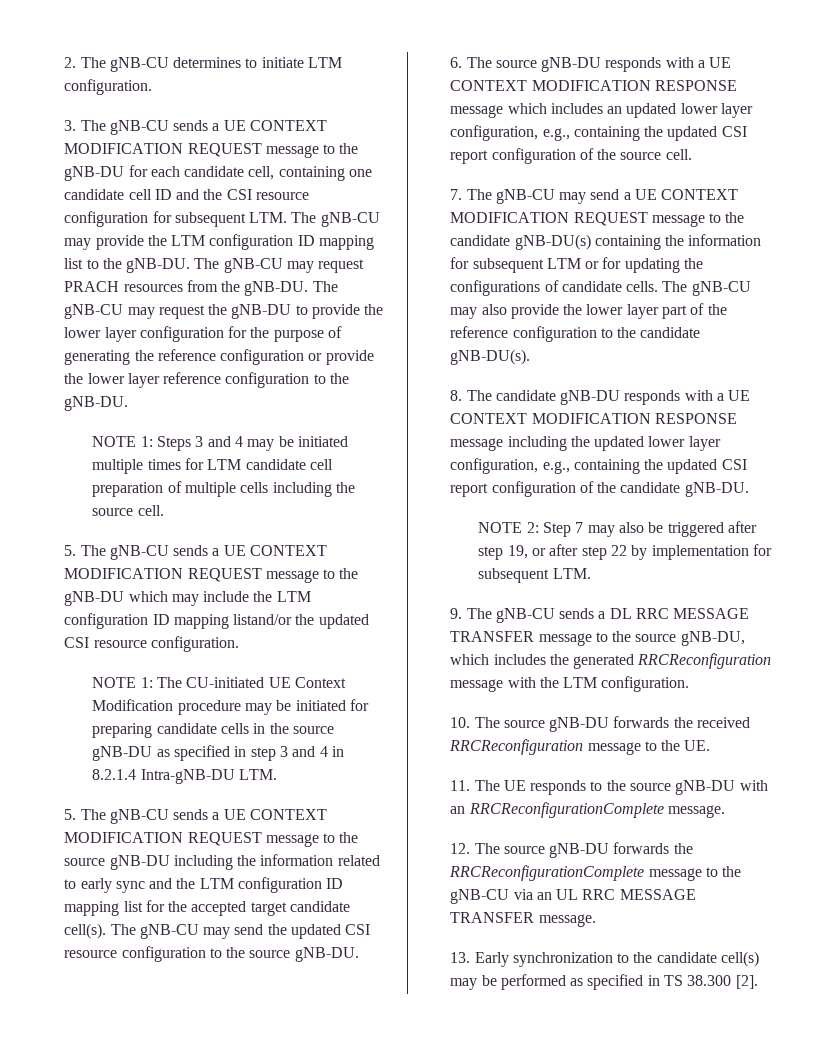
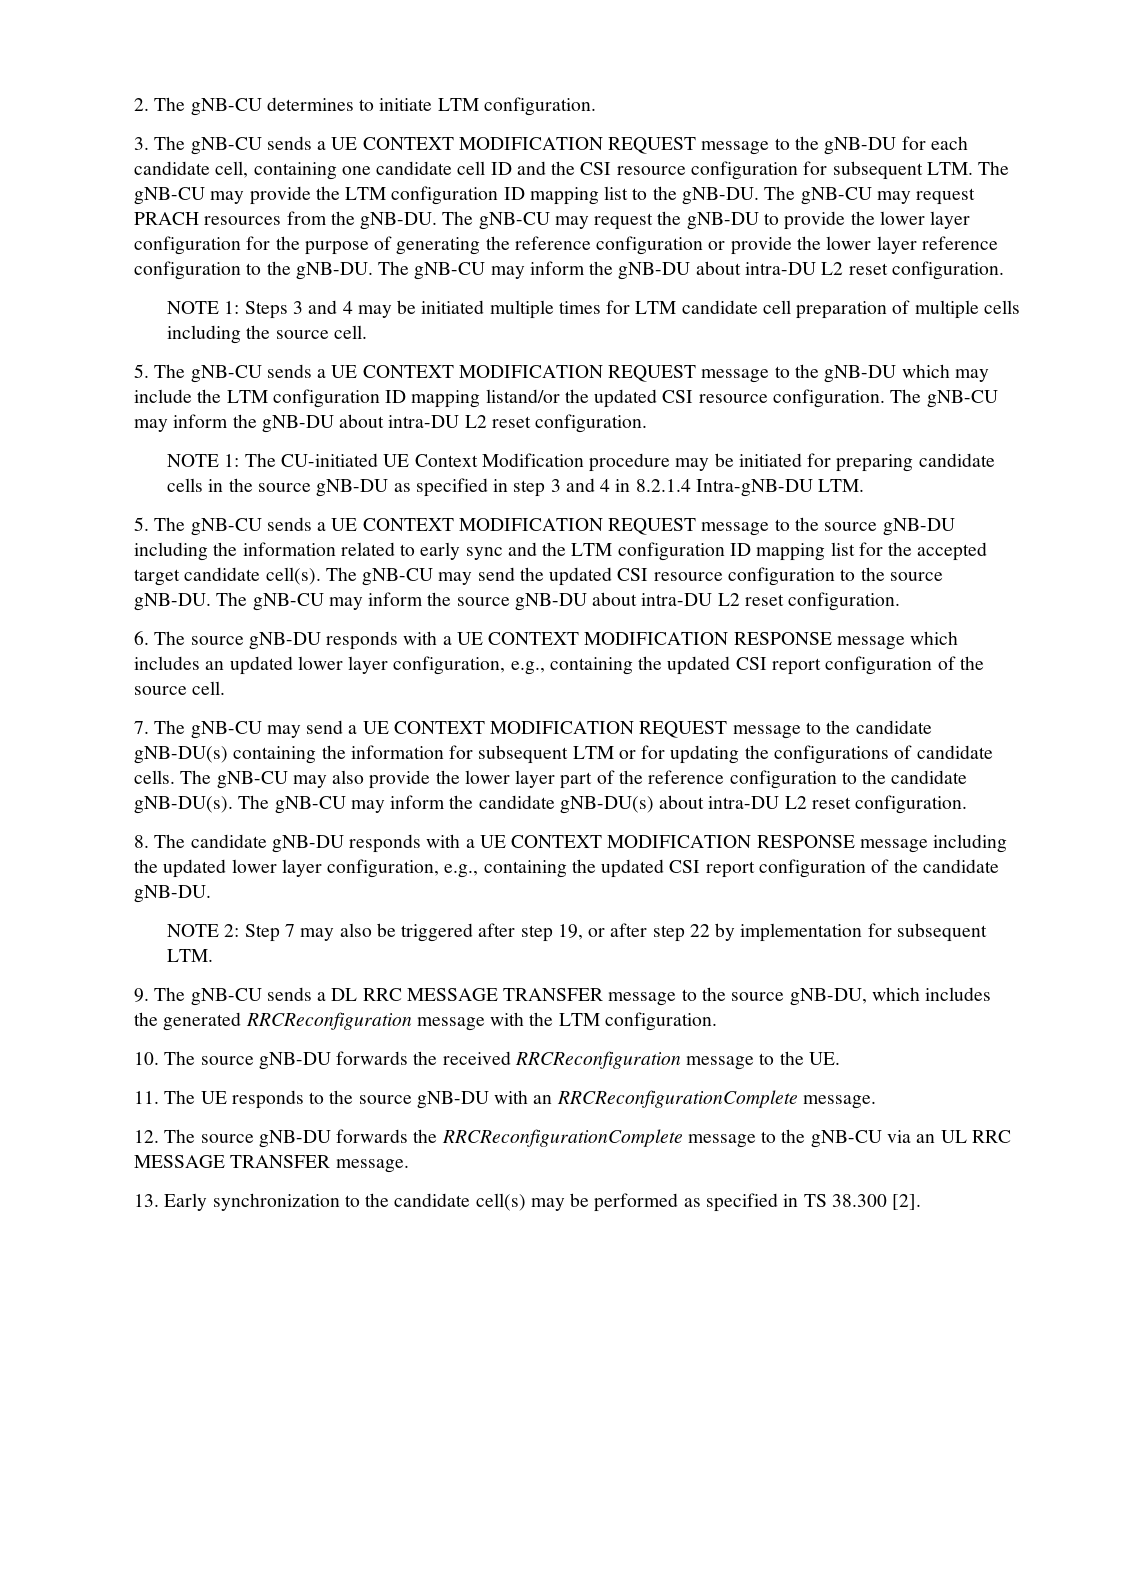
- The gNB-CU may request the gNB-DU to provide the lower layer configuration for the purpose of generating the reference configuration or provide the lower layer reference configuration to the gNB-DU.
+ The gNB-CU may request the gNB-DU to provide the lower layer configuration for the purpose of generating the reference configuration or provide the lower layer reference configuration to the gNB-DU. The gNB-CU may inform the gNB-DU about intra-DU L2 reset configuration.
- 5. The gNB-CU sends a UE CONTEXT MODIFICATION REQUEST message to the gNB-DU which may include the LTM configuration ID mapping listand/or the updated CSI resource configuration.
+ 5. The gNB-CU sends a UE CONTEXT MODIFICATION REQUEST message to the gNB-DU which may include the LTM configuration ID mapping listand/or the updated CSI resource configuration. The gNB-CU may inform the gNB-DU about intra-DU L2 reset configuration.
+ The gNB-CU may inform the source gNB-DU about intra-DU L2 reset configuration.
+ The gNB-CU may inform the candidate gNB-DU(s) about intra-DU L2 reset configuration.

